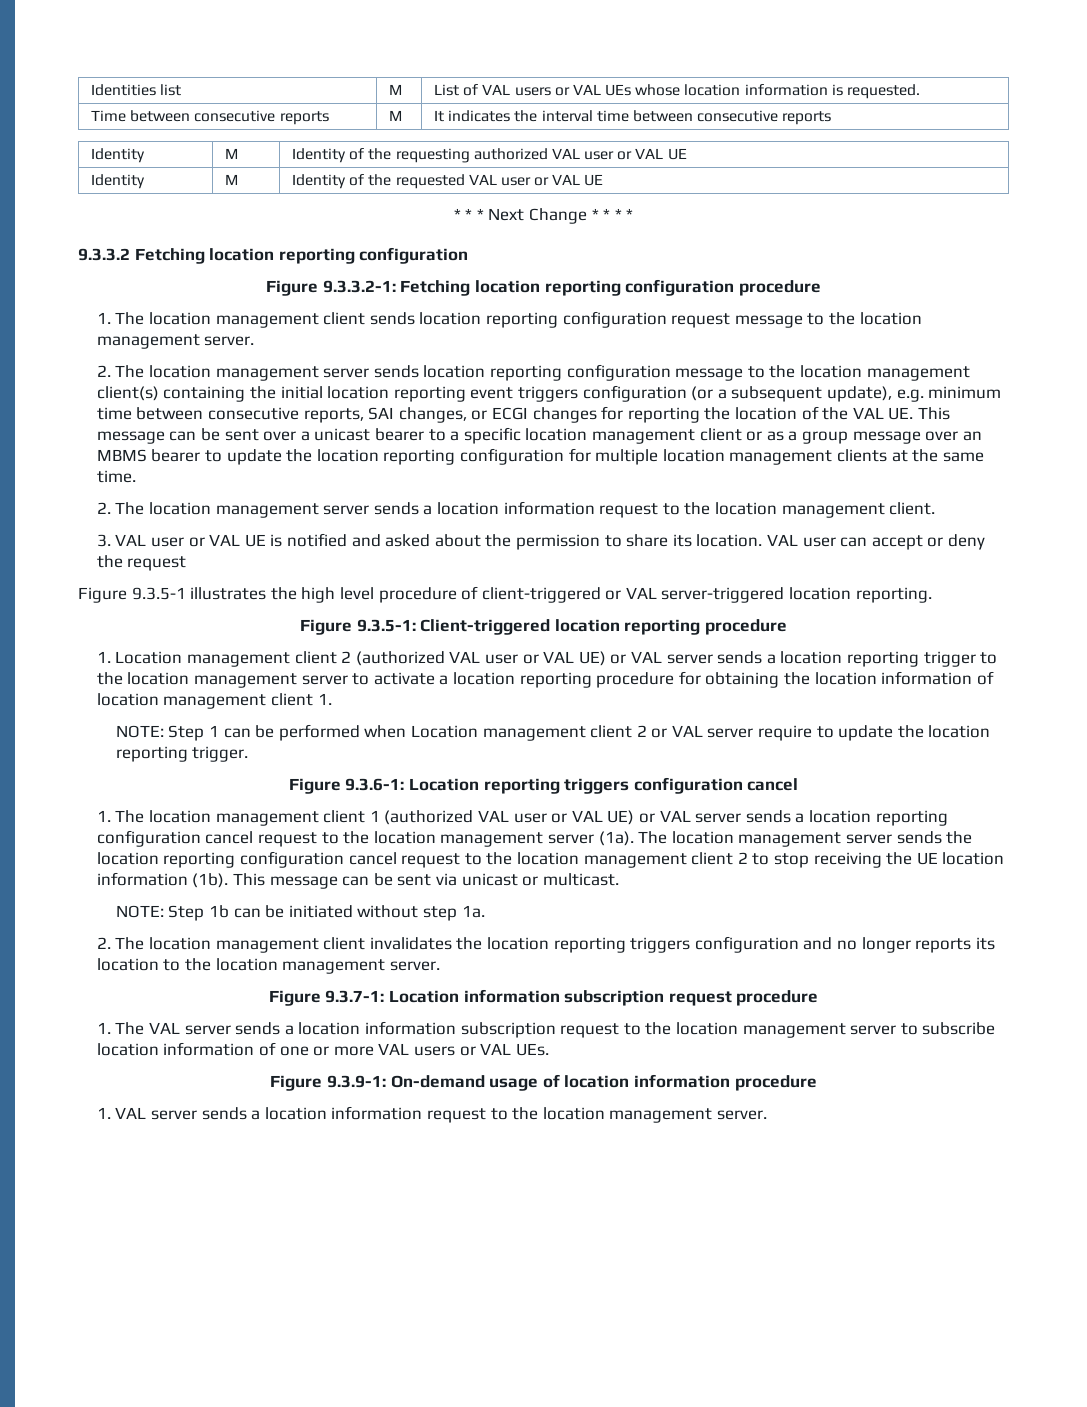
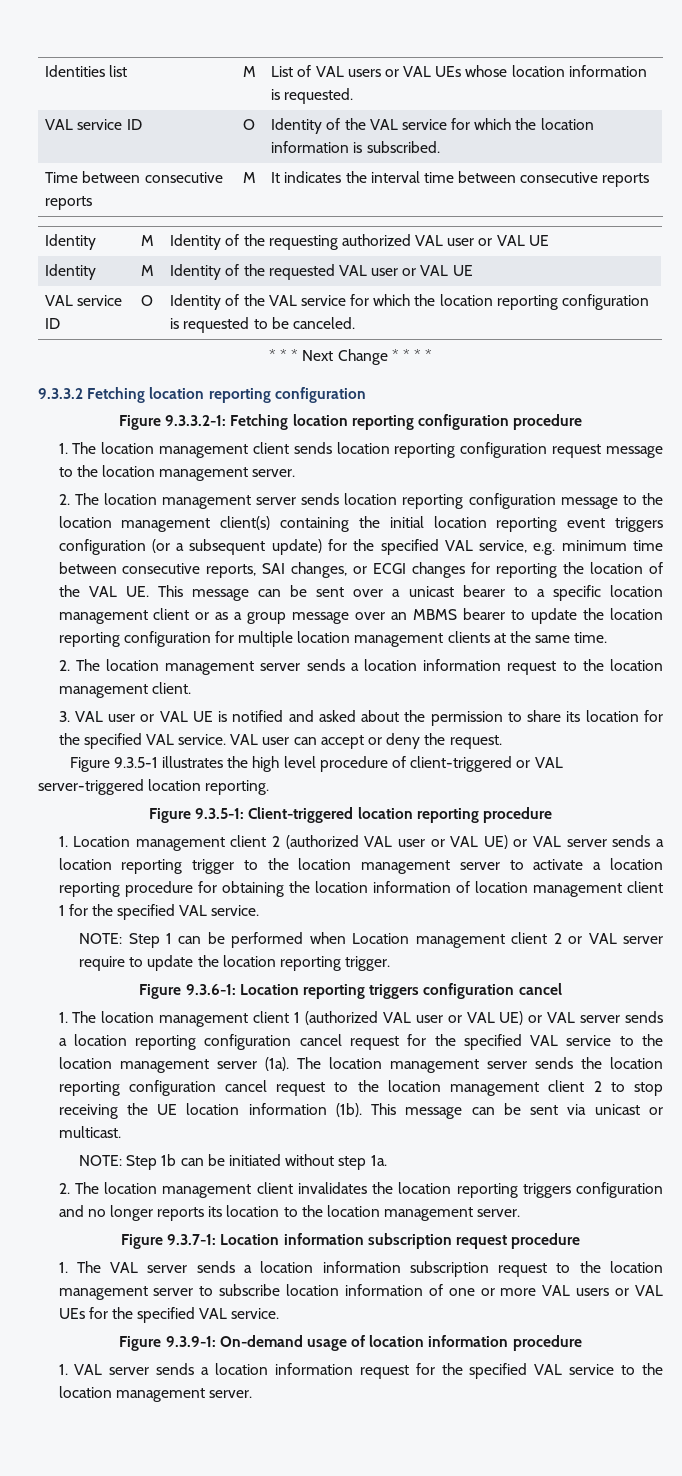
+ VAL service ID | O | Identity of the VAL service for which the location information is subscribed.
+ VAL service ID | O | Identity of the VAL service for which the location reporting configuration is requested to be canceled.
- 2. The location management server sends location reporting configuration message to the location management client(s) containing the initial location reporting event triggers configuration (or a subsequent update), e.g. minimum time between consecutive reports, SAI changes, or ECGI changes for reporting the location of the VAL UE. This message can be sent over a unicast bearer to a specific location management client or as a group message over an MBMS bearer to update the location reporting configuration for multiple location management clients at the same time.
+ 2. The location management server sends location reporting configuration message to the location management client(s) containing the initial location reporting event triggers configuration (or a subsequent update) for the specified VAL service, e.g. minimum time between consecutive reports, SAI changes, or ECGI changes for reporting the location of the VAL UE. This message can be sent over a unicast bearer to a specific location management client or as a group message over an MBMS bearer to update the location reporting configuration for multiple location management clients at the same time.
- 3. VAL user or VAL UE is notified and asked about the permission to share its location.
+ 3. VAL user or VAL UE is notified and asked about the permission to share its location for the specified VAL service.
- VAL user can accept or deny the request
+ VAL user can accept or deny the request.
- 1. Location management client 2 (authorized VAL user or VAL UE) or VAL server sends a location reporting trigger to the location management server to activate a location reporting procedure for obtaining the location information of location management client 1.
+ 1. Location management client 2 (authorized VAL user or VAL UE) or VAL server sends a location reporting trigger to the location management server to activate a location reporting procedure for obtaining the location information of location management client 1 for the specified VAL service.
- 1. The location management client 1 (authorized VAL user or VAL UE) or VAL server sends a location reporting configuration cancel request to the location management server (1a).
+ 1. The location management client 1 (authorized VAL user or VAL UE) or VAL server sends a location reporting configuration cancel request for the specified VAL service to the location management server (1a).
- 1. The VAL server sends a location information subscription request to the location management server to subscribe location information of one or more VAL users or VAL UEs.
+ 1. The VAL server sends a location information subscription request to the location management server to subscribe location information of one or more VAL users or VAL UEs for the specified VAL service.
- 1. VAL server sends a location information request to the location management server.
+ 1. VAL server sends a location information request for the specified VAL service to the location management server.

